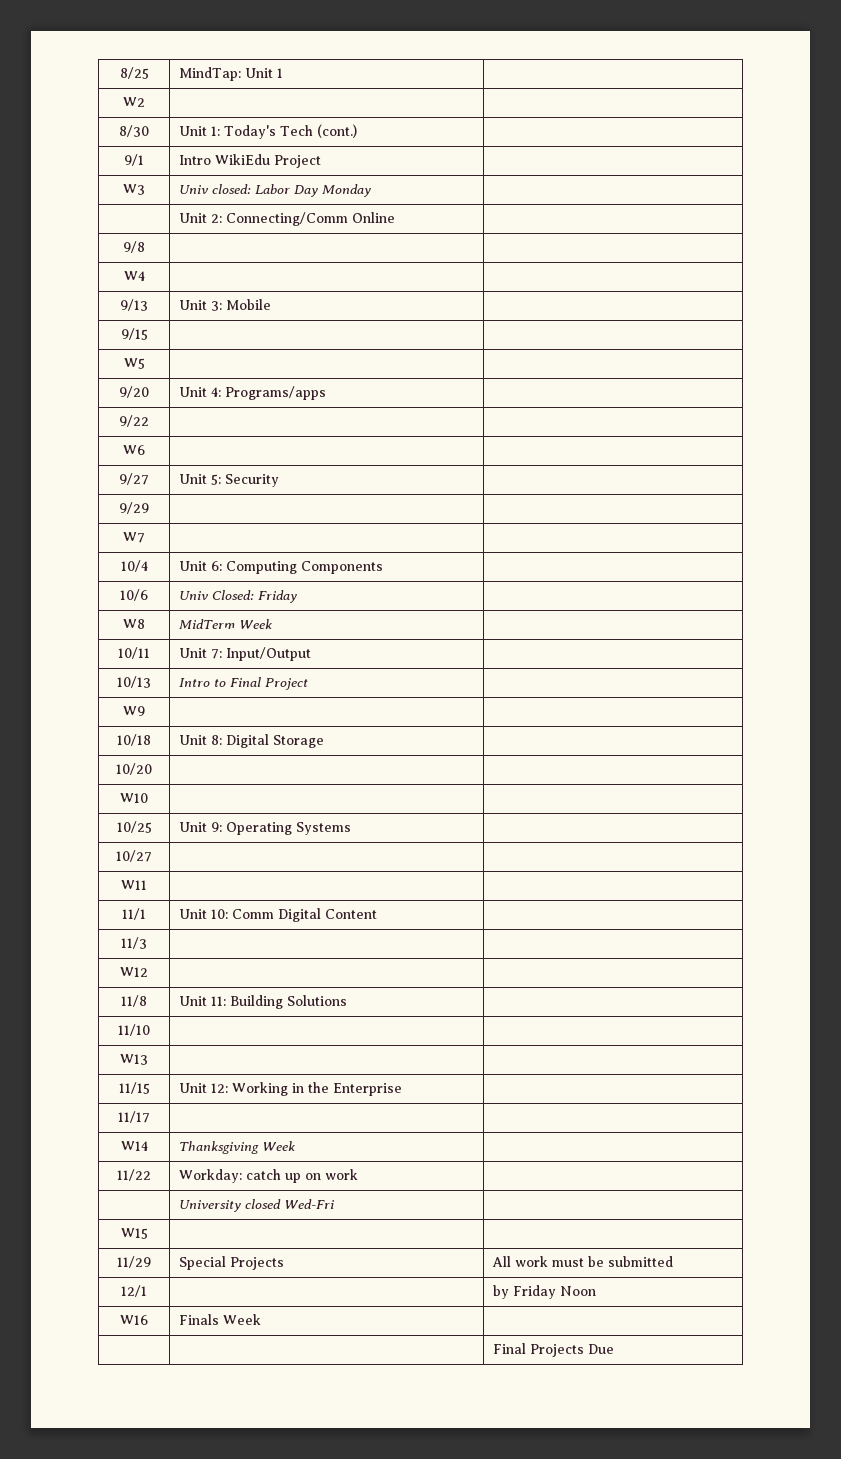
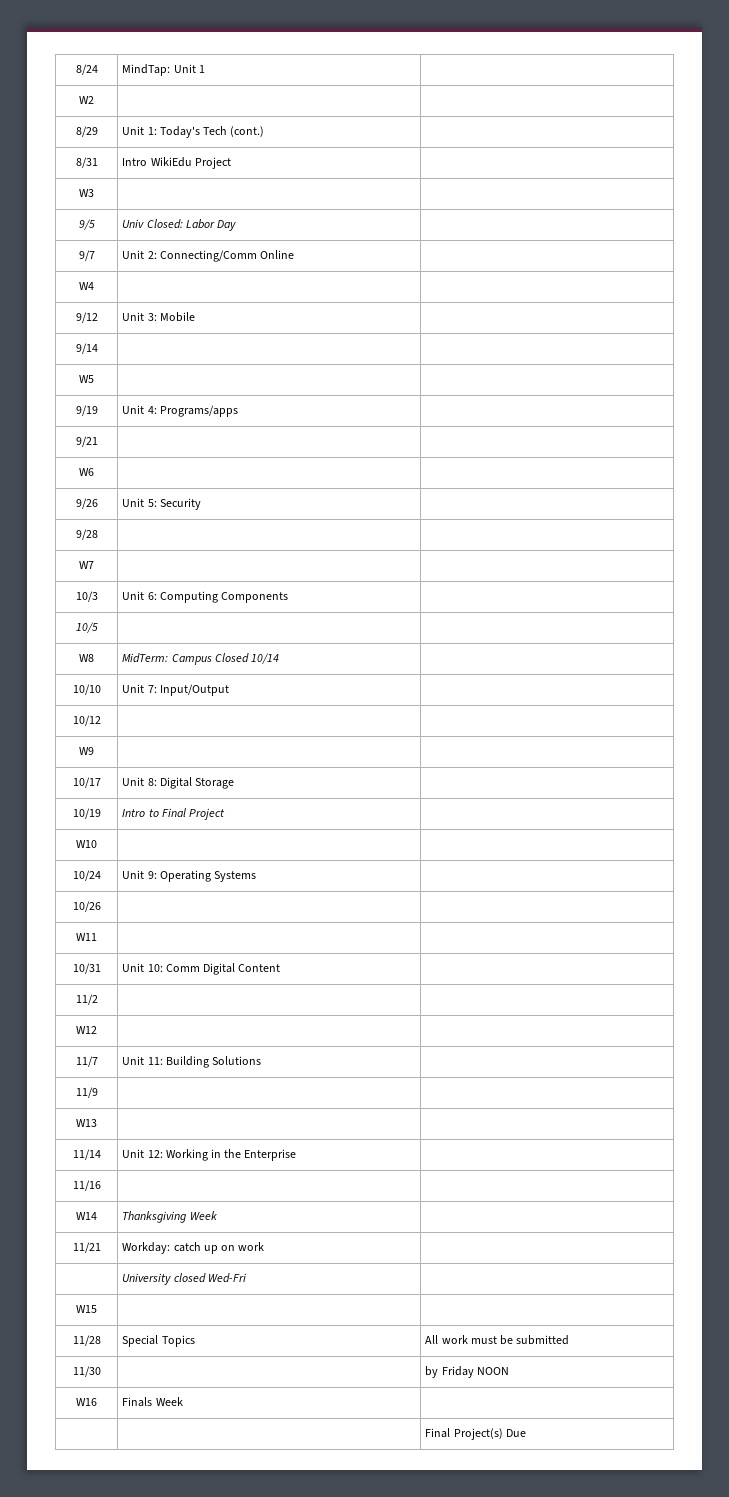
- 8/25 | MindTap: Unit 1 |
+ 8/24 | MindTap: Unit 1 |
- 8/30 | Unit 1: Today's Tech (cont.) |
+ 8/29 | Unit 1: Today's Tech (cont.) |
- 9/1 | Intro WikiEdu Project |
+ 8/31 | Intro WikiEdu Project |
- W3 | Univ closed: Labor Day Monday |
- | Unit 2: Connecting/Comm Online |
+ W3 | |
+ 9/5 | Univ Closed: Labor Day |
+ 9/7 | Unit 2: Connecting/Comm Online |
- 9/8 | |
- 9/13 | Unit 3: Mobile |
+ 9/12 | Unit 3: Mobile |
- 9/15 | |
+ 9/14 | |
- 9/20 | Unit 4: Programs/apps |
+ 9/19 | Unit 4: Programs/apps |
- 9/22 | |
+ 9/21 | |
- 9/27 | Unit 5: Security |
+ 9/26 | Unit 5: Security |
- 9/29 | |
+ 9/28 | |
- 10/4 | Unit 6: Computing Components |
+ 10/3 | Unit 6: Computing Components |
- 10/6 | Univ Closed: Friday |
- W8 | MidTerm Week |
- 10/11 | Unit 7: Input/Output |
- 10/13 | Intro to Final Project |
+ 10/5 | |
+ W8 | MidTerm: Campus Closed 10/14 |
+ 10/10 | Unit 7: Input/Output |
+ 10/12 | |
  W9 | |
- 10/18 | Unit 8: Digital Storage |
- 10/20 | |
+ 10/17 | Unit 8: Digital Storage |
+ 10/19 | Intro to Final Project |
- 10/25 | Unit 9: Operating Systems |
+ 10/24 | Unit 9: Operating Systems |
- 10/27 | |
+ 10/26 | |
- 11/1 | Unit 10: Comm Digital Content |
+ 10/31 | Unit 10: Comm Digital Content |
- 11/3 | |
+ 11/2 | |
- 11/8 | Unit 11: Building Solutions |
+ 11/7 | Unit 11: Building Solutions |
- 11/10 | |
+ 11/9 | |
- 11/15 | Unit 12: Working in the Enterprise |
+ 11/14 | Unit 12: Working in the Enterprise |
- 11/17 | |
+ 11/16 | |
- 11/22 | Workday: catch up on work |
+ 11/21 | Workday: catch up on work |
- 11/29 | Special Projects | All work must be submitted
+ 11/28 | Special Topics | All work must be submitted
- 12/1 | | by Friday Noon
+ 11/30 | | by Friday NOON
- | | Final Projects Due
+ | | Final Project(s) Due

